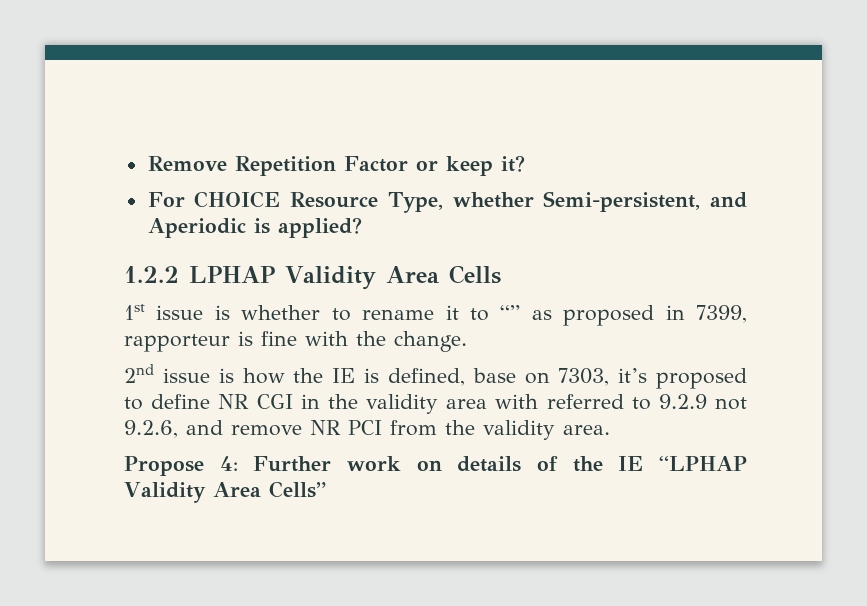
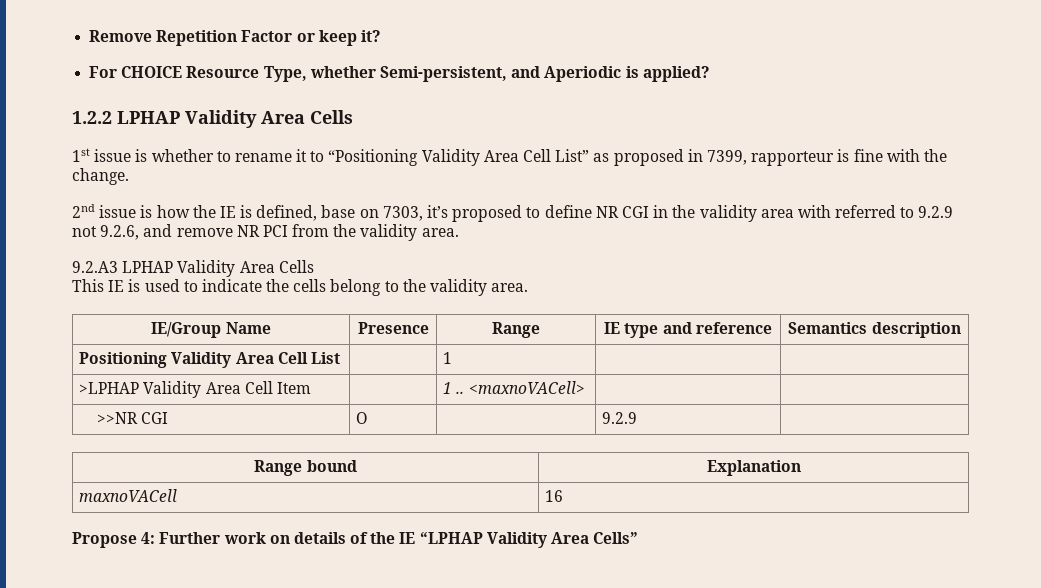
- 1st issue is whether to rename it to “” as proposed in 7399, rapporteur is fine with the change.
+ 1st issue is whether to rename it to “Positioning Validity Area Cell List” as proposed in 7399, rapporteur is fine with the change.
+ 9.2.A3 LPHAP Validity Area Cells
+ This IE is used to indicate the cells belong to the validity area.
+ IE/Group Name | Presence | Range | IE type and reference | Semantics description
+ Positioning Validity Area Cell List | | 1 | |
+ >LPHAP Validity Area Cell Item | | 1 .. <maxnoVACell> | |
+ >>NR CGI | O | | 9.2.9 |
+ Range bound | Explanation
+ maxnoVACell | 16

